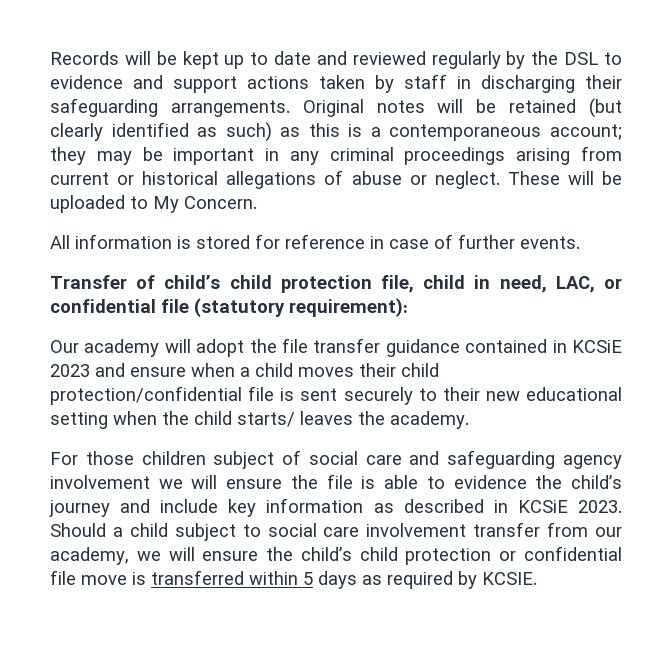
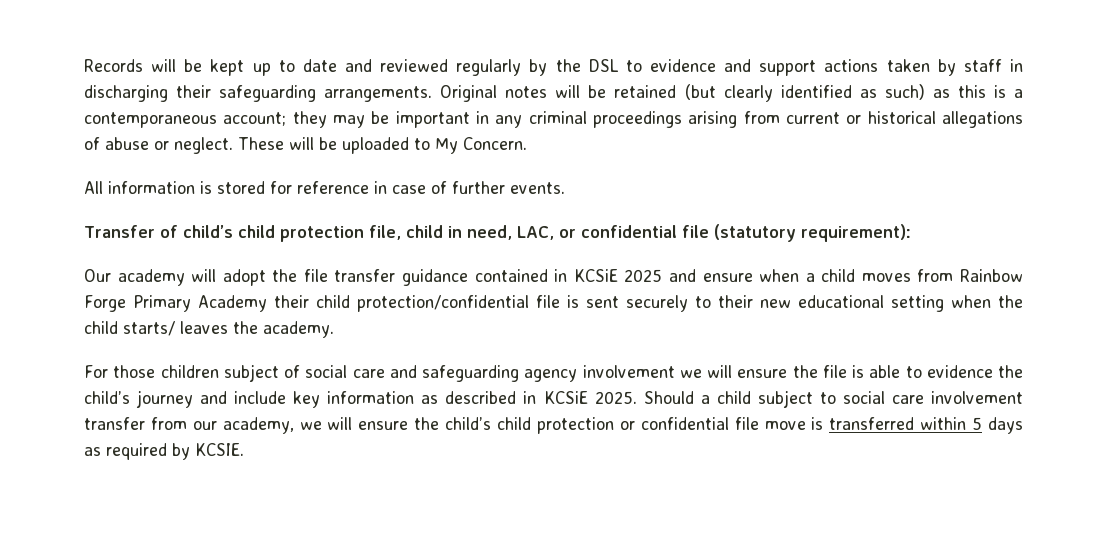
- Our academy will adopt the file transfer guidance contained in KCSiE 2023 and ensure when a child moves their child protection/confidential file is sent securely to their new educational setting when the child starts/ leaves the academy.
+ Our academy will adopt the file transfer guidance contained in KCSiE 2025 and ensure when a child moves from Rainbow Forge Primary Academy their child protection/confidential file is sent securely to their new educational setting when the child starts/ leaves the academy.
- For those children subject of social care and safeguarding agency involvement we will ensure the file is able to evidence the child’s journey and include key information as described in KCSiE 2023.
+ For those children subject of social care and safeguarding agency involvement we will ensure the file is able to evidence the child’s journey and include key information as described in KCSiE 2025.

